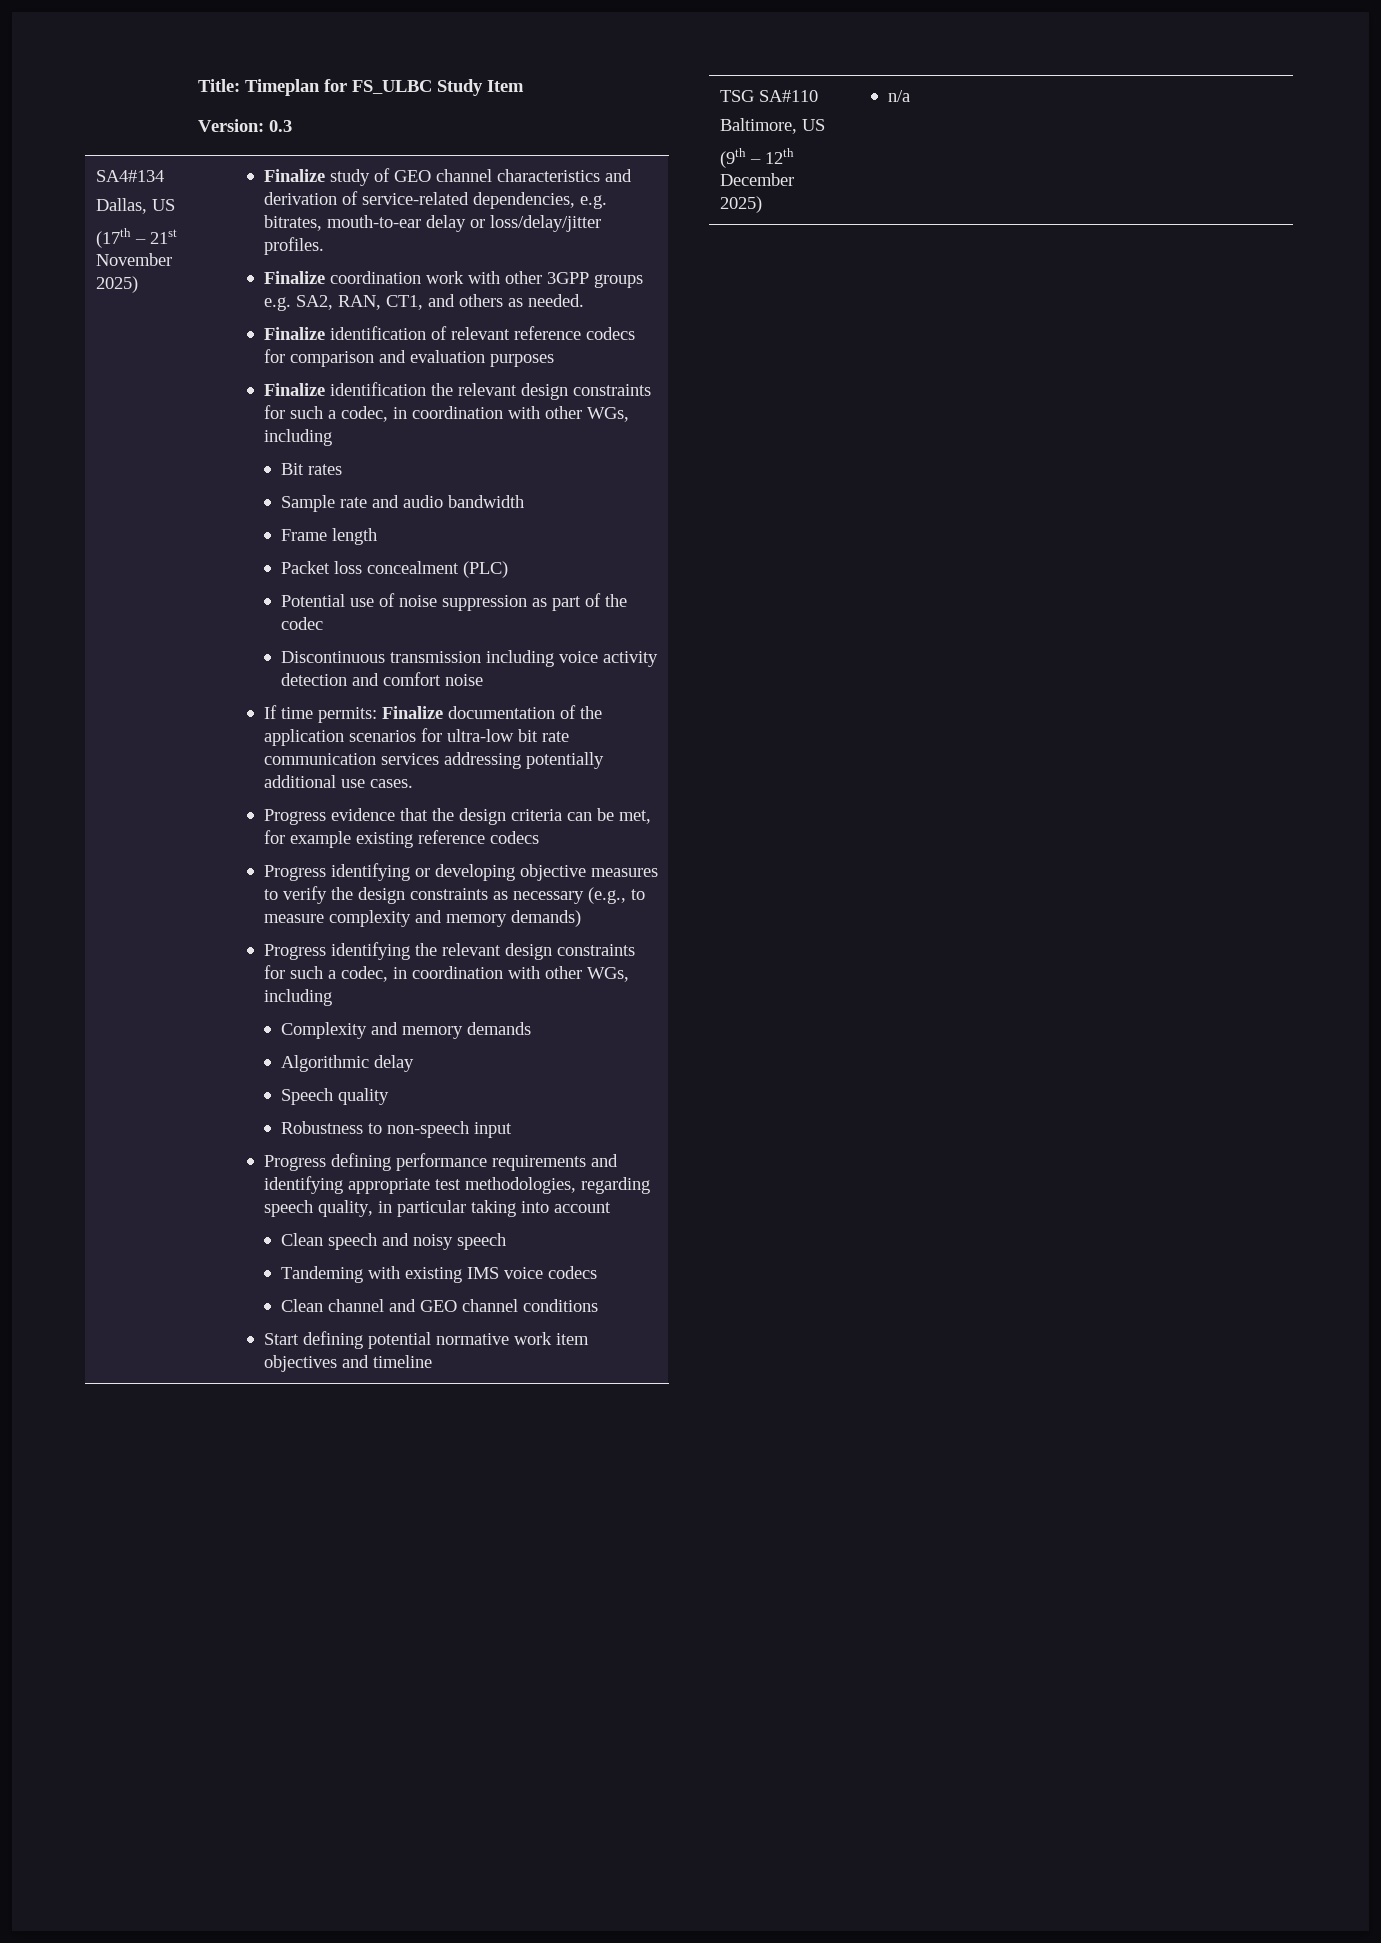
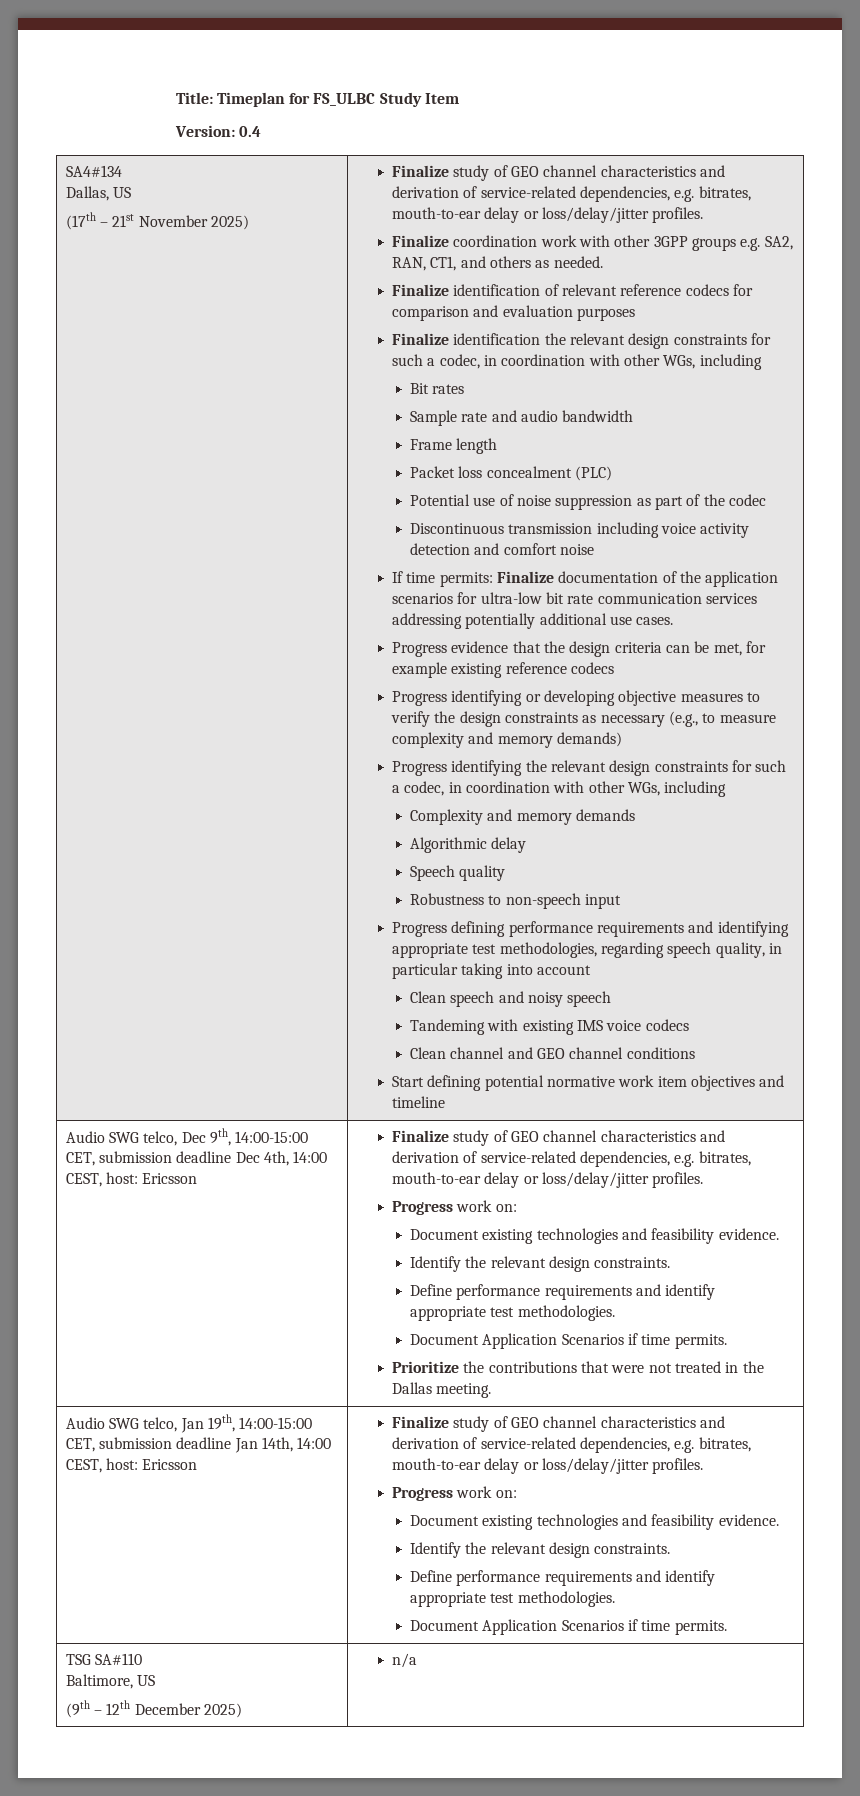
- Version: 0.3
+ Version: 0.4
+ Audio SWG telco, Dec 9th, 14:00-15:00 CET, submission deadline Dec 4th, 14:00 CEST, host: Ericsson | Finalize study of GEO channel characteristics and derivation of service-related dependencies, e.g. bitrates, mouth-to-ear delay or loss/delay/jitter profiles.
+ Progress work on:
+ Document existing technologies and feasibility evidence.
+ Identify the relevant design constraints.
+ Define performance requirements and identify appropriate test methodologies.
+ Document Application Scenarios if time permits.
+ Prioritize the contributions that were not treated in the Dallas meeting.
+ Audio SWG telco, Jan 19th, 14:00-15:00 CET, submission deadline Jan 14th, 14:00 CEST, host: Ericsson | Finalize study of GEO channel characteristics and derivation of service-related dependencies, e.g. bitrates, mouth-to-ear delay or loss/delay/jitter profiles.
+ Progress work on:
+ Document existing technologies and feasibility evidence.
+ Identify the relevant design constraints.
+ Define performance requirements and identify appropriate test methodologies.
+ Document Application Scenarios if time permits.

